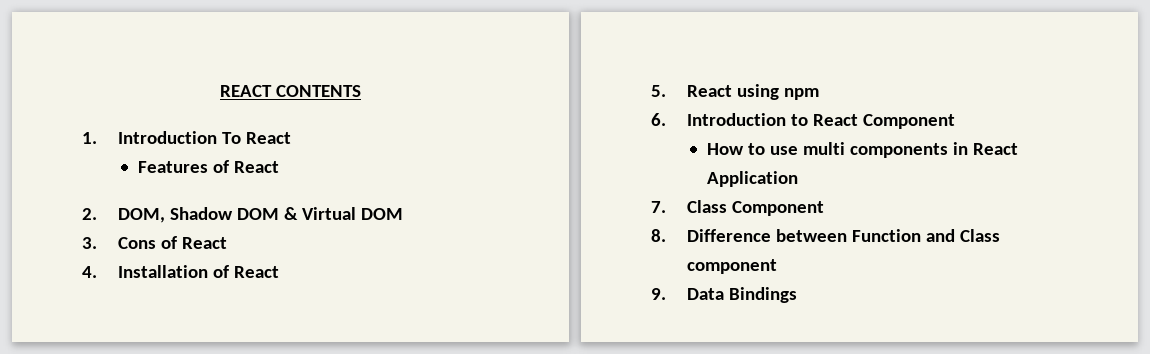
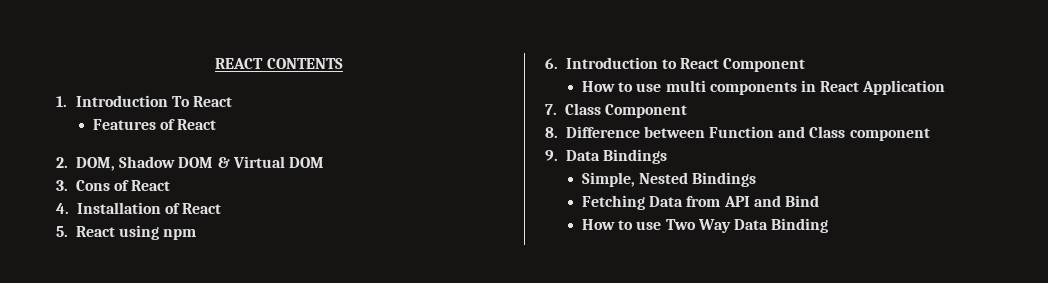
+ Simple, Nested Bindings
+ Fetching Data from API and Bind
+ How to use Two Way Data Binding

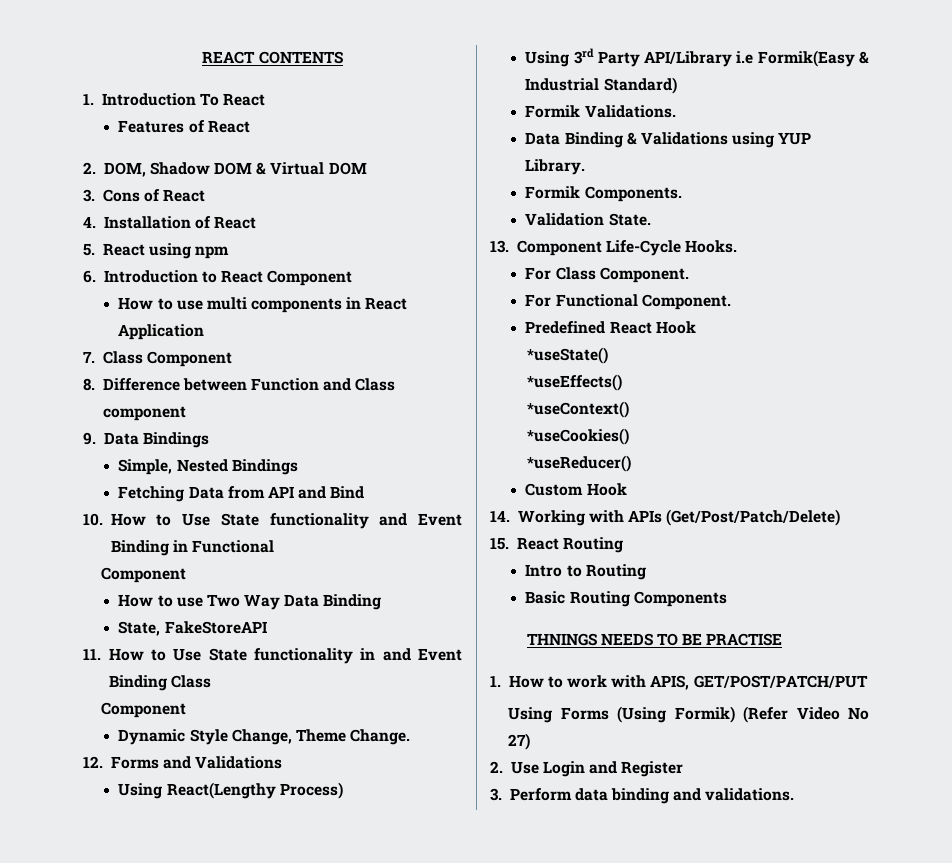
+ 10. How to Use State functionality and Event Binding in Functional
+ Component
+ State, FakeStoreAPI
+ 11. How to Use State functionality in and Event Binding Class
+ Component
+ Dynamic Style Change, Theme Change.
+ 12. Forms and Validations
+ Using React(Lengthy Process)
+ Using 3rd Party API/Library i.e Formik(Easy & Industrial Standard)
+ Formik Validations.
+ Data Binding & Validations using YUP Library.
+ Formik Components.
+ Validation State.
+ 13. Component Life-Cycle Hooks.
+ For Class Component.
+ For Functional Component.
+ Predefined React Hook
+ *useState()
+ *useEffects()
+ *useContext()
+ *useCookies()
+ *useReducer()
+ Custom Hook
+ 14. Working with APIs (Get/Post/Patch/Delete)
+ 15. React Routing
+ Intro to Routing
+ Basic Routing Components
+ THNINGS NEEDS TO BE PRACTISE
+ 1. How to work with APIS, GET/POST/PATCH/PUT
+ Using Forms (Using Formik) (Refer Video No 27)
+ 2. Use Login and Register
+ 3. Perform data binding and validations.

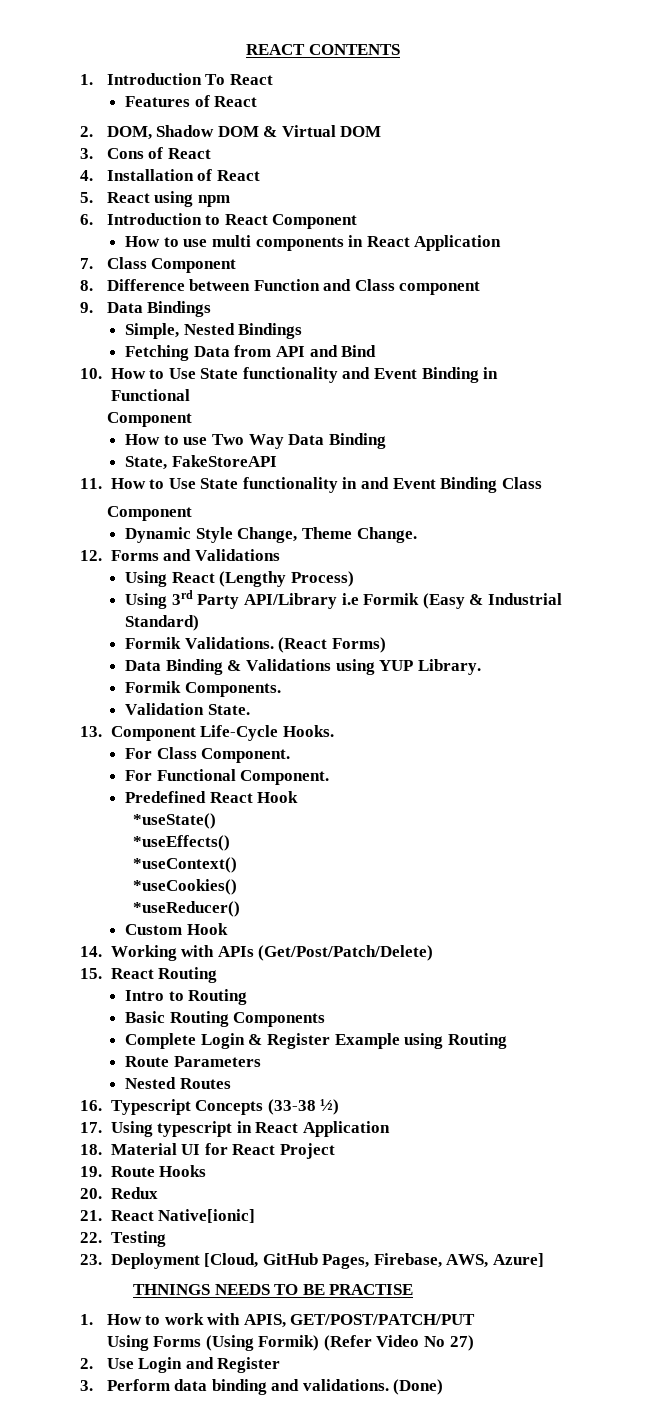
- Using React(Lengthy Process)
+ Using React (Lengthy Process)
- Using 3rd Party API/Library i.e Formik(Easy & Industrial Standard)
+ Using 3rd Party API/Library i.e Formik (Easy & Industrial Standard)
+ (React Forms)
+ Complete Login & Register Example using Routing
+ Route Parameters
+ Nested Routes
+ 16. Typescript Concepts (33-38 ½)
+ 17. Using typescript in React Application
+ 18. Material UI for React Project
+ 19. Route Hooks
+ 20. Redux
+ 21. React Native[ionic]
+ 22. Testing
+ 23. Deployment [Cloud, GitHub Pages, Firebase, AWS, Azure]
+ (Done)

